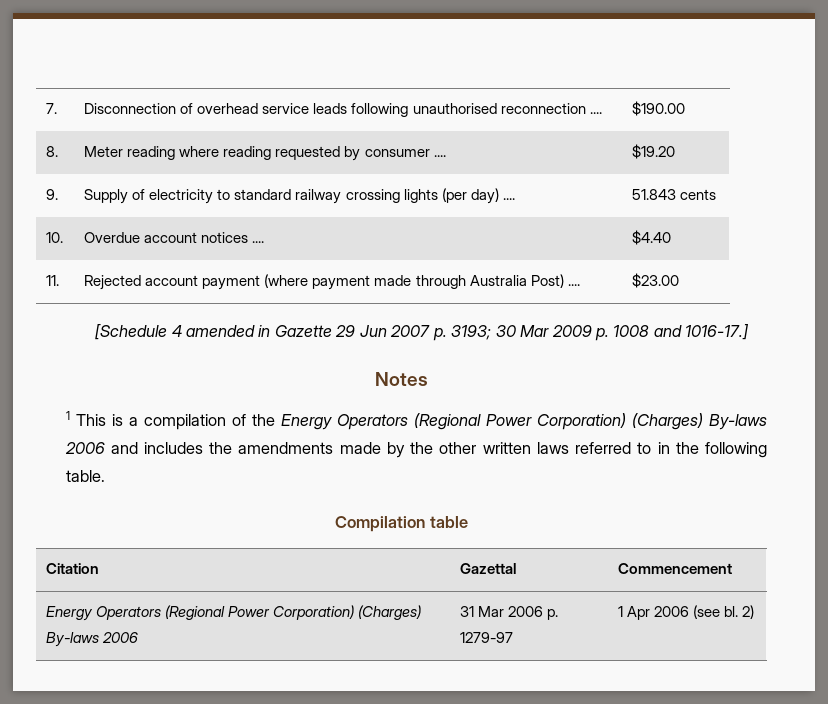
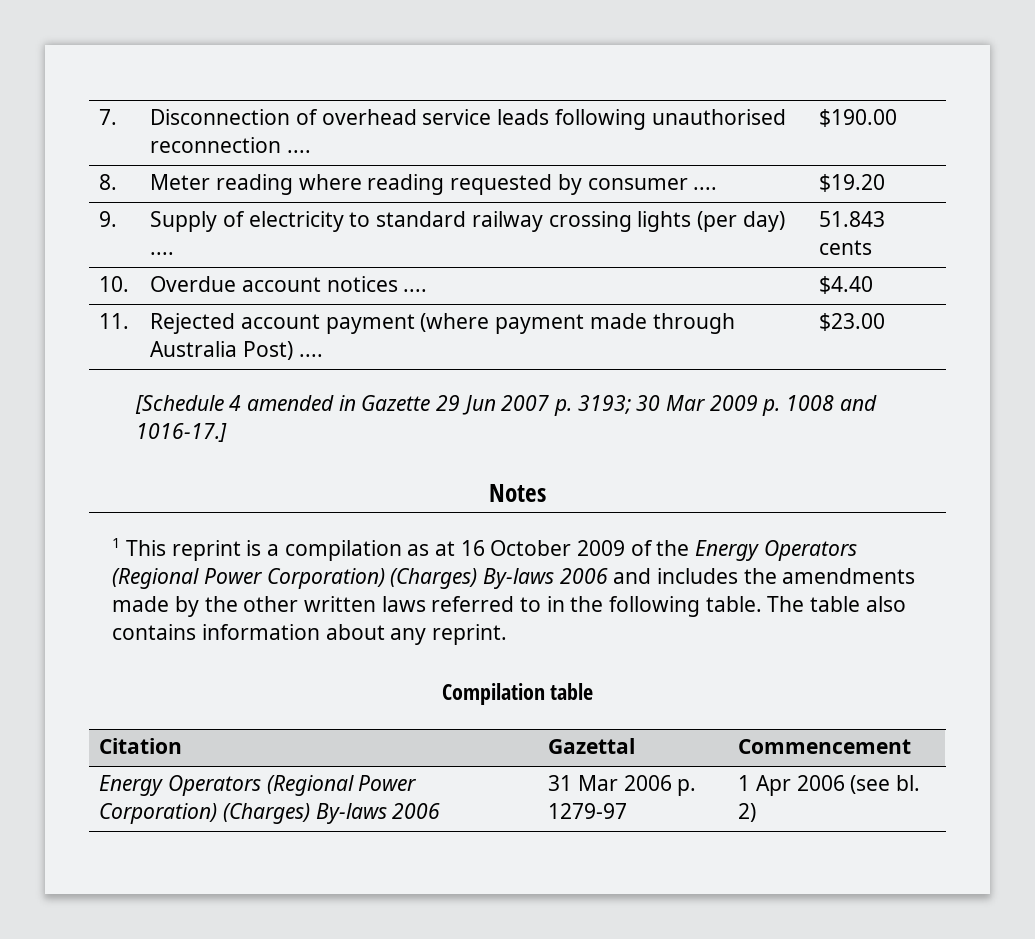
- 1 This is a compilation of the Energy Operators (Regional Power Corporation) (Charges) By-laws 2006 and includes the amendments made by the other written laws referred to in the following table.
+ 1 This reprint is a compilation as at 16 October 2009 of the Energy Operators (Regional Power Corporation) (Charges) By-laws 2006 and includes the amendments made by the other written laws referred to in the following table. The table also contains information about any reprint.

